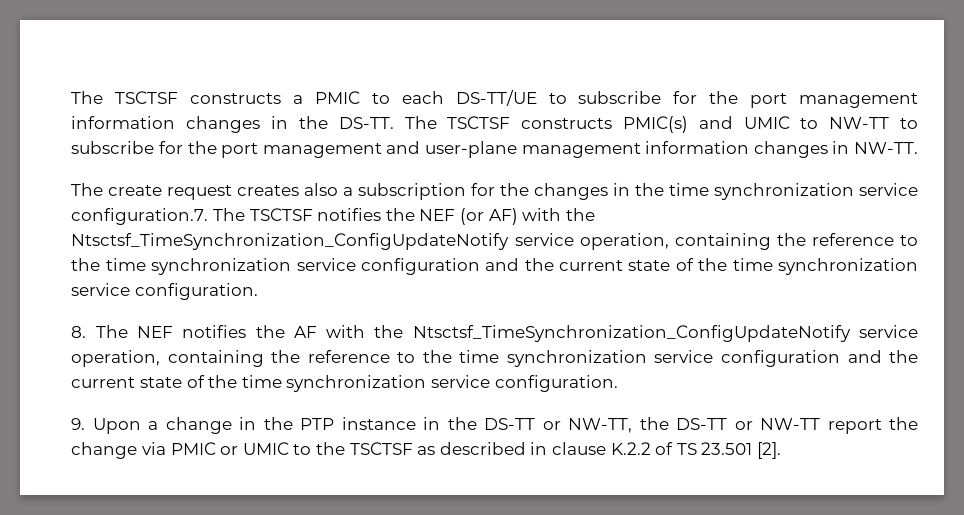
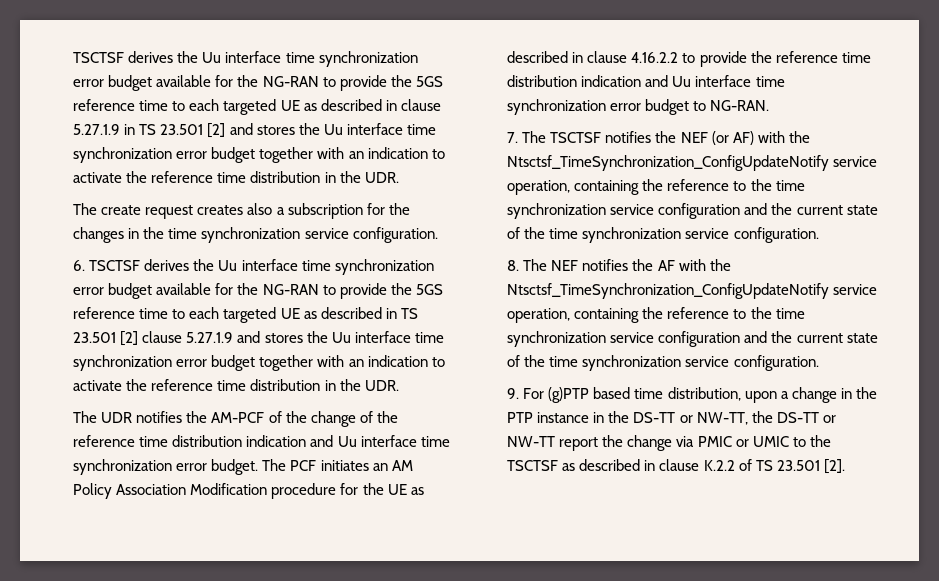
- The TSCTSF constructs a PMIC to each DS-TT/UE to subscribe for the port management information changes in the DS-TT. The TSCTSF constructs PMIC(s) and UMIC to NW-TT to subscribe for the port management and user-plane management information changes in NW-TT.
+ TSCTSF derives the Uu interface time synchronization error budget available for the NG-RAN to provide the 5GS reference time to each targeted UE as described in clause 5.27.1.9 in TS 23.501 [2] and stores the Uu interface time synchronization error budget together with an indication to activate the reference time distribution in the UDR.
- The create request creates also a subscription for the changes in the time synchronization service configuration.7. The TSCTSF notifies the NEF (or AF) with the Ntsctsf_TimeSynchronization_ConfigUpdateNotify service operation, containing the reference to the time synchronization service configuration and the current state of the time synchronization service configuration.
+ The create request creates also a subscription for the changes in the time synchronization service configuration.
+ 6. TSCTSF derives the Uu interface time synchronization error budget available for the NG-RAN to provide the 5GS reference time to each targeted UE as described in TS 23.501 [2] clause 5.27.1.9 and stores the Uu interface time synchronization error budget together with an indication to activate the reference time distribution in the UDR.
+ The UDR notifies the AM-PCF of the change of the reference time distribution indication and Uu interface time synchronization error budget. The PCF initiates an AM Policy Association Modification procedure for the UE as described in clause 4.16.2.2 to provide the reference time distribution indication and Uu interface time synchronization error budget to NG-RAN.
+ 7. The TSCTSF notifies the NEF (or AF) with the Ntsctsf_TimeSynchronization_ConfigUpdateNotify service operation, containing the reference to the time synchronization service configuration and the current state of the time synchronization service configuration.
- 9. Upon a change in the PTP instance in the DS-TT or NW-TT, the DS-TT or NW-TT report the change via PMIC or UMIC to the TSCTSF as described in clause K.2.2 of TS 23.501 [2].
+ 9. For (g)PTP based time distribution, upon a change in the PTP instance in the DS-TT or NW-TT, the DS-TT or NW-TT report the change via PMIC or UMIC to the TSCTSF as described in clause K.2.2 of TS 23.501 [2].

